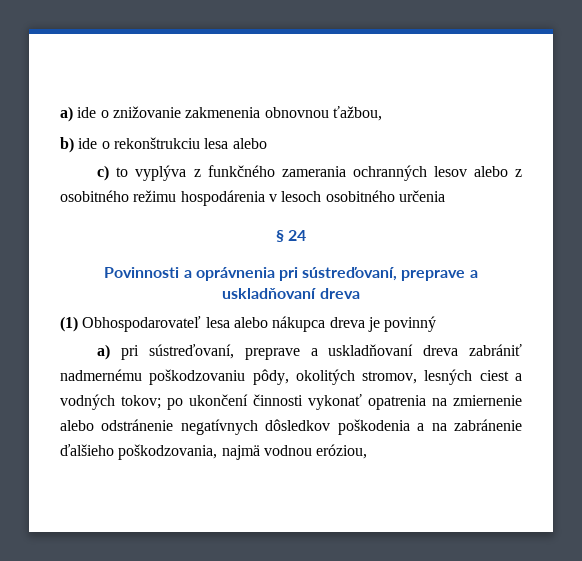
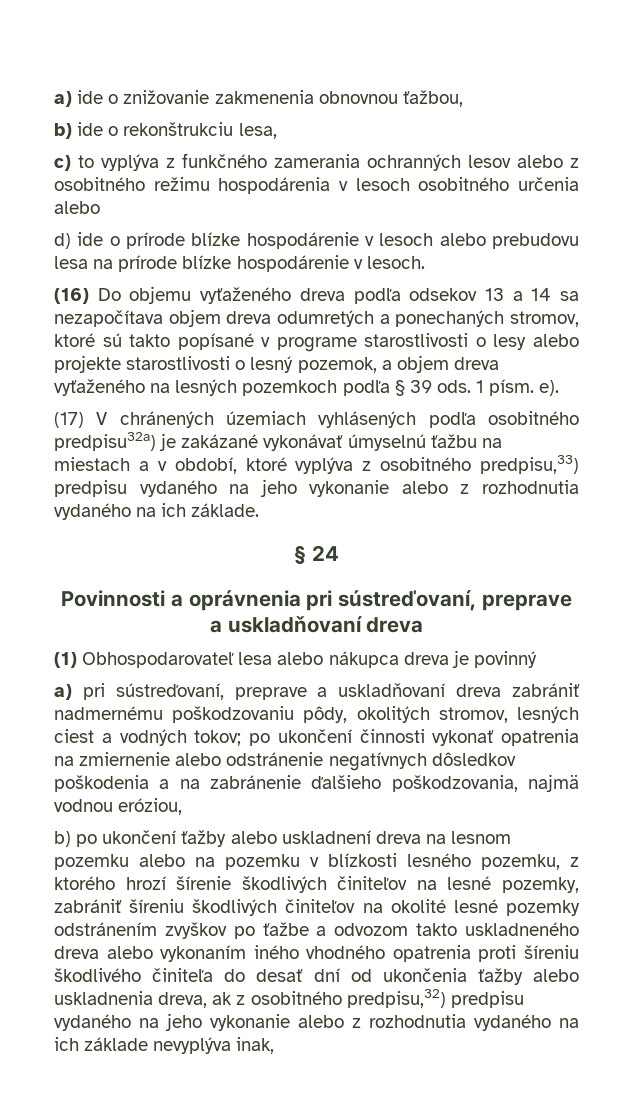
- b) ide o rekonštrukciu lesa alebo
+ b) ide o rekonštrukciu lesa,
- c) to vyplýva z funkčného zamerania ochranných lesov alebo z osobitného režimu hospodárenia v lesoch osobitného určenia
+ c) to vyplýva z funkčného zamerania ochranných lesov alebo z osobitného režimu hospodárenia v lesoch osobitného určenia alebo
+ d) ide o prírode blízke hospodárenie v lesoch alebo prebudovu lesa na prírode blízke hospodárenie v lesoch.
+ (16) Do objemu vyťaženého dreva podľa odsekov 13 a 14 sa nezapočítava objem dreva odumretých a ponechaných stromov, ktoré sú takto popísané v programe starostlivosti o lesy alebo projekte starostlivosti o lesný pozemok, a objem dreva vyťaženého na lesných pozemkoch podľa § 39 ods. 1 písm. e).
+ (17) V chránených územiach vyhlásených podľa osobitného predpisu32a) je zakázané vykonávať úmyselnú ťažbu na miestach a v období, ktoré vyplýva z osobitného predpisu,33) predpisu vydaného na jeho vykonanie alebo z rozhodnutia vydaného na ich základe.
+ b) po ukončení ťažby alebo uskladnení dreva na lesnom pozemku alebo na pozemku v blízkosti lesného pozemku, z ktorého hrozí šírenie škodlivých činiteľov na lesné pozemky, zabrániť šíreniu škodlivých činiteľov na okolité lesné pozemky odstránením zvyškov po ťažbe a odvozom takto uskladneného dreva alebo vykonaním iného vhodného opatrenia proti šíreniu škodlivého činiteľa do desať dní od ukončenia ťažby alebo uskladnenia dreva, ak z osobitného predpisu,32) predpisu vydaného na jeho vykonanie alebo z rozhodnutia vydaného na ich základe nevyplýva inak,

